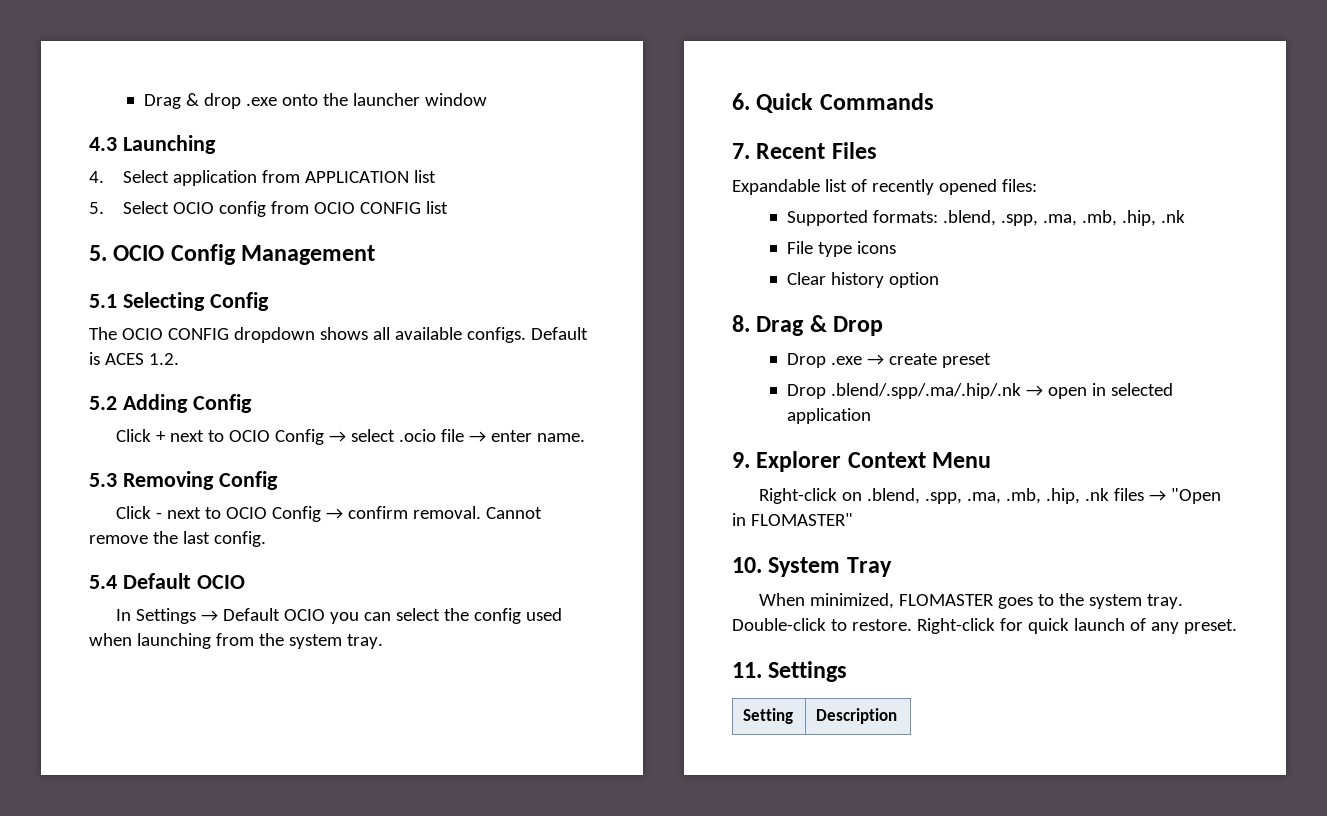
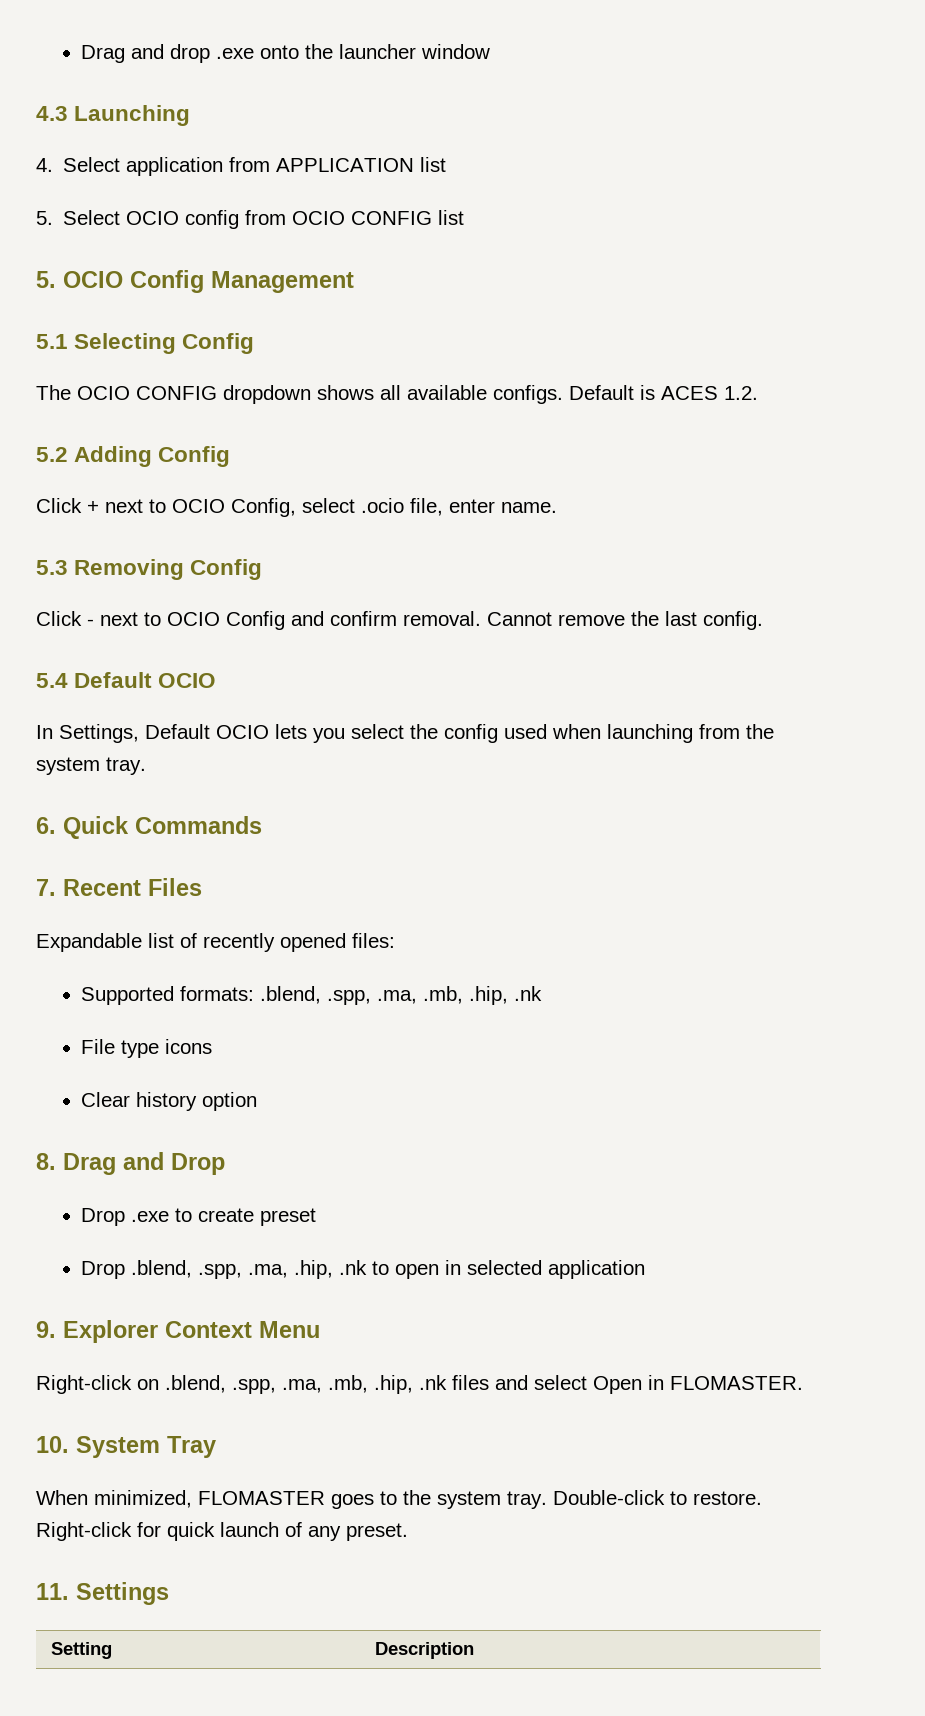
- Drag & drop .exe onto the launcher window
+ Drag and drop .exe onto the launcher window
- Click + next to OCIO Config → select .ocio file → enter name.
+ Click + next to OCIO Config, select .ocio file, enter name.
- Click - next to OCIO Config → confirm removal.
+ Click - next to OCIO Config and confirm removal.
- In Settings → Default OCIO you can select the config used when launching from the system tray.
+ In Settings, Default OCIO lets you select the config used when launching from the system tray.
- 8. Drag & Drop
+ 8. Drag and Drop
- Drop .exe → create preset
+ Drop .exe to create preset
- Drop .blend/.spp/.ma/.hip/.nk → open in selected application
+ Drop .blend, .spp, .ma, .hip, .nk to open in selected application
- Right-click on .blend, .spp, .ma, .mb, .hip, .nk files → "Open in FLOMASTER"
+ Right-click on .blend, .spp, .ma, .mb, .hip, .nk files and select Open in FLOMASTER.

